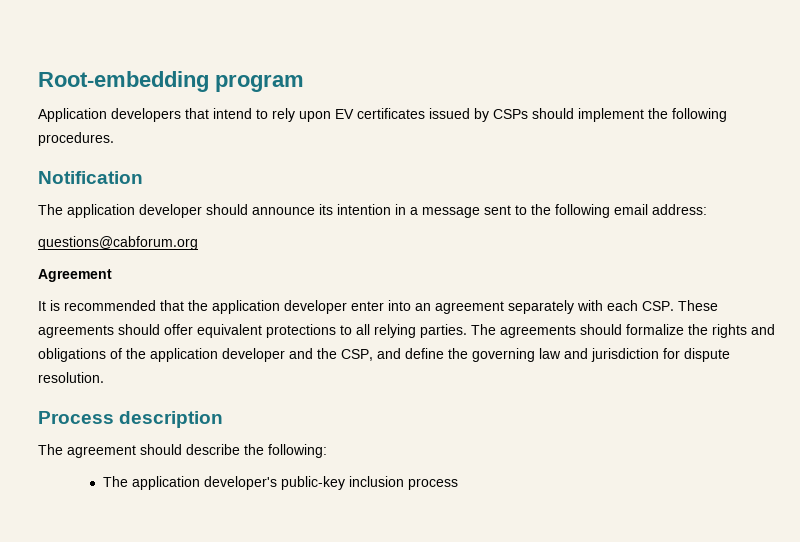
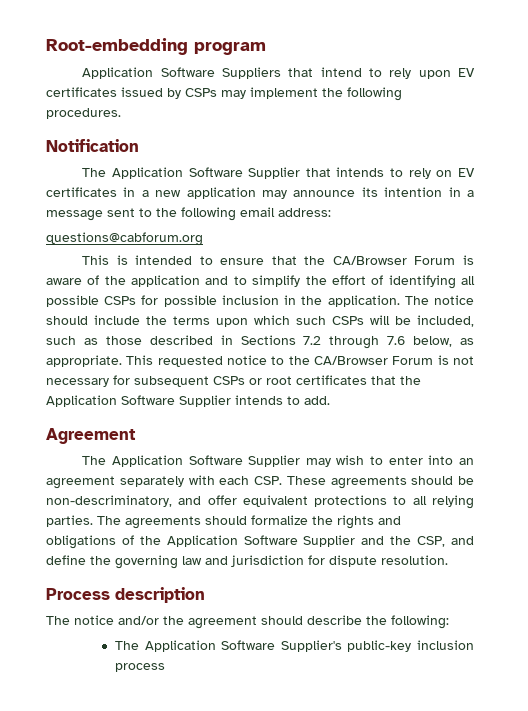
- Application developers that intend to rely upon EV certificates issued by CSPs should implement the following procedures.
+ Application Software Suppliers that intend to rely upon EV certificates issued by CSPs may implement the following procedures.
- The application developer should announce its intention in a message sent to the following email address:
+ The Application Software Supplier that intends to rely on EV certificates in a new application may announce its intention in a message sent to the following email address:
+ This is intended to ensure that the CA/Browser Forum is aware of the application and to simplify the effort of identifying all possible CSPs for possible inclusion in the application. The notice should include the terms upon which such CSPs will be included, such as those described in Sections 7.2 through 7.6 below, as appropriate. This requested notice to the CA/Browser Forum is not necessary for subsequent CSPs or root certificates that the Application Software Supplier intends to add.
  Agreement
- It is recommended that the application developer enter into an agreement separately with each CSP. These agreements should offer equivalent protections to all relying parties.
+ The Application Software Supplier may wish to enter into an agreement separately with each CSP. These agreements should be non-descriminatory, and offer equivalent protections to all relying parties.
- The agreements should formalize the rights and obligations of the application developer and the CSP, and define the governing law and jurisdiction for dispute resolution.
+ The agreements should formalize the rights and obligations of the Application Software Supplier and the CSP, and define the governing law and jurisdiction for dispute resolution.
- The agreement should describe the following:
+ The notice and/or the agreement should describe the following:
- The application developer's public-key inclusion process
+ The Application Software Supplier's public-key inclusion process

